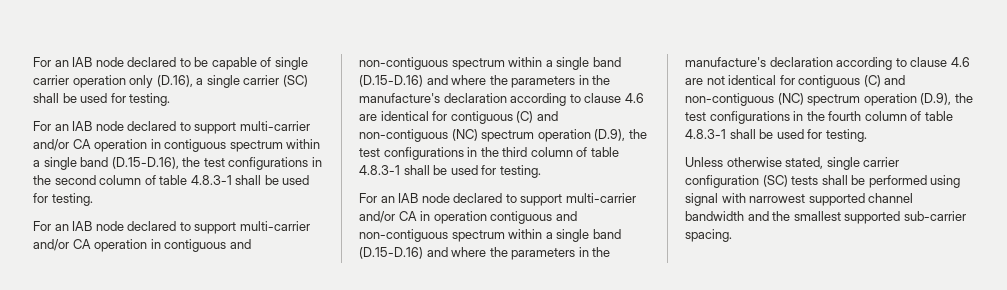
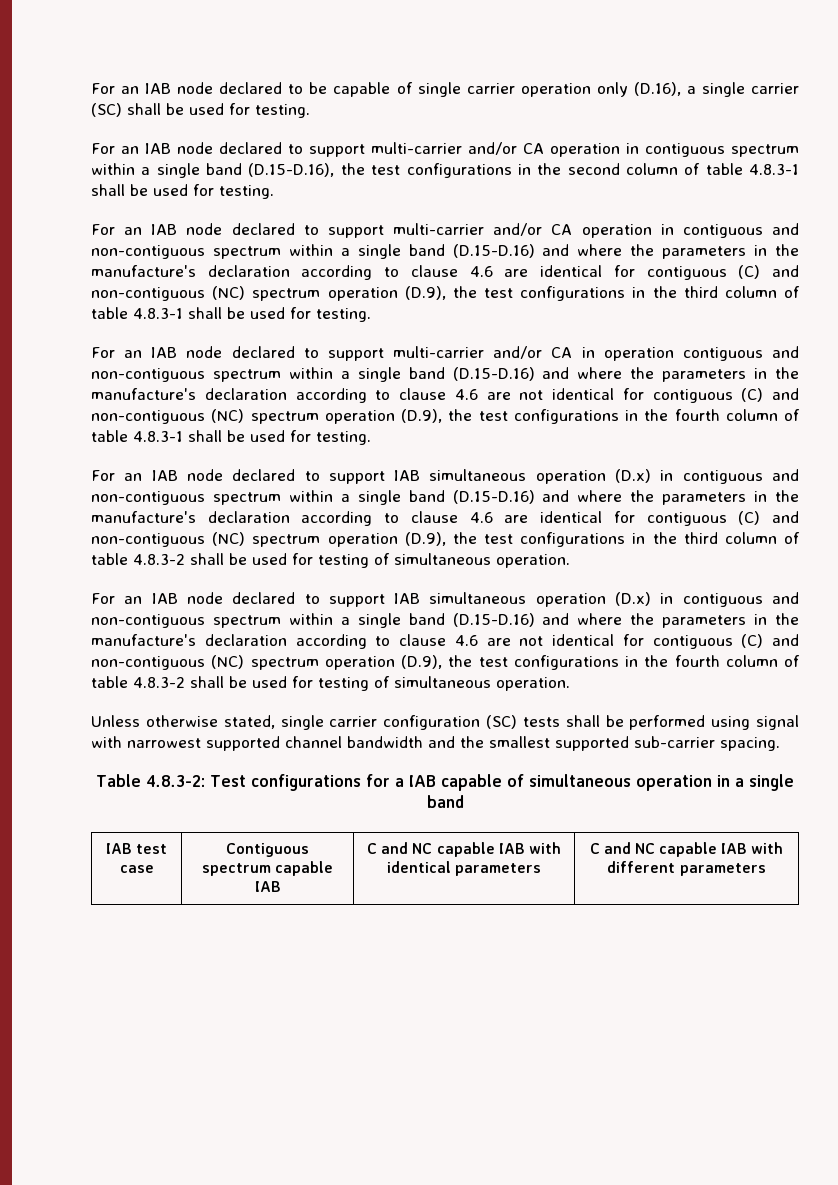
+ For an IAB node declared to support IAB simultaneous operation (D.x) in contiguous and non-contiguous spectrum within a single band (D.15-D.16) and where the parameters in the manufacture's declaration according to clause 4.6 are identical for contiguous (C) and non-contiguous (NC) spectrum operation (D.9), the test configurations in the third column of table 4.8.3-2 shall be used for testing of simultaneous operation.
+ For an IAB node declared to support IAB simultaneous operation (D.x) in contiguous and non-contiguous spectrum within a single band (D.15-D.16) and where the parameters in the manufacture's declaration according to clause 4.6 are not identical for contiguous (C) and non-contiguous (NC) spectrum operation (D.9), the test configurations in the fourth column of table 4.8.3-2 shall be used for testing of simultaneous operation.
+ Table 4.8.3-2: Test configurations for a IAB capable of simultaneous operation in a single band
+ IAB test case | Contiguous spectrum capable IAB | C and NC capable IAB with identical parameters | C and NC capable IAB with different parameters

